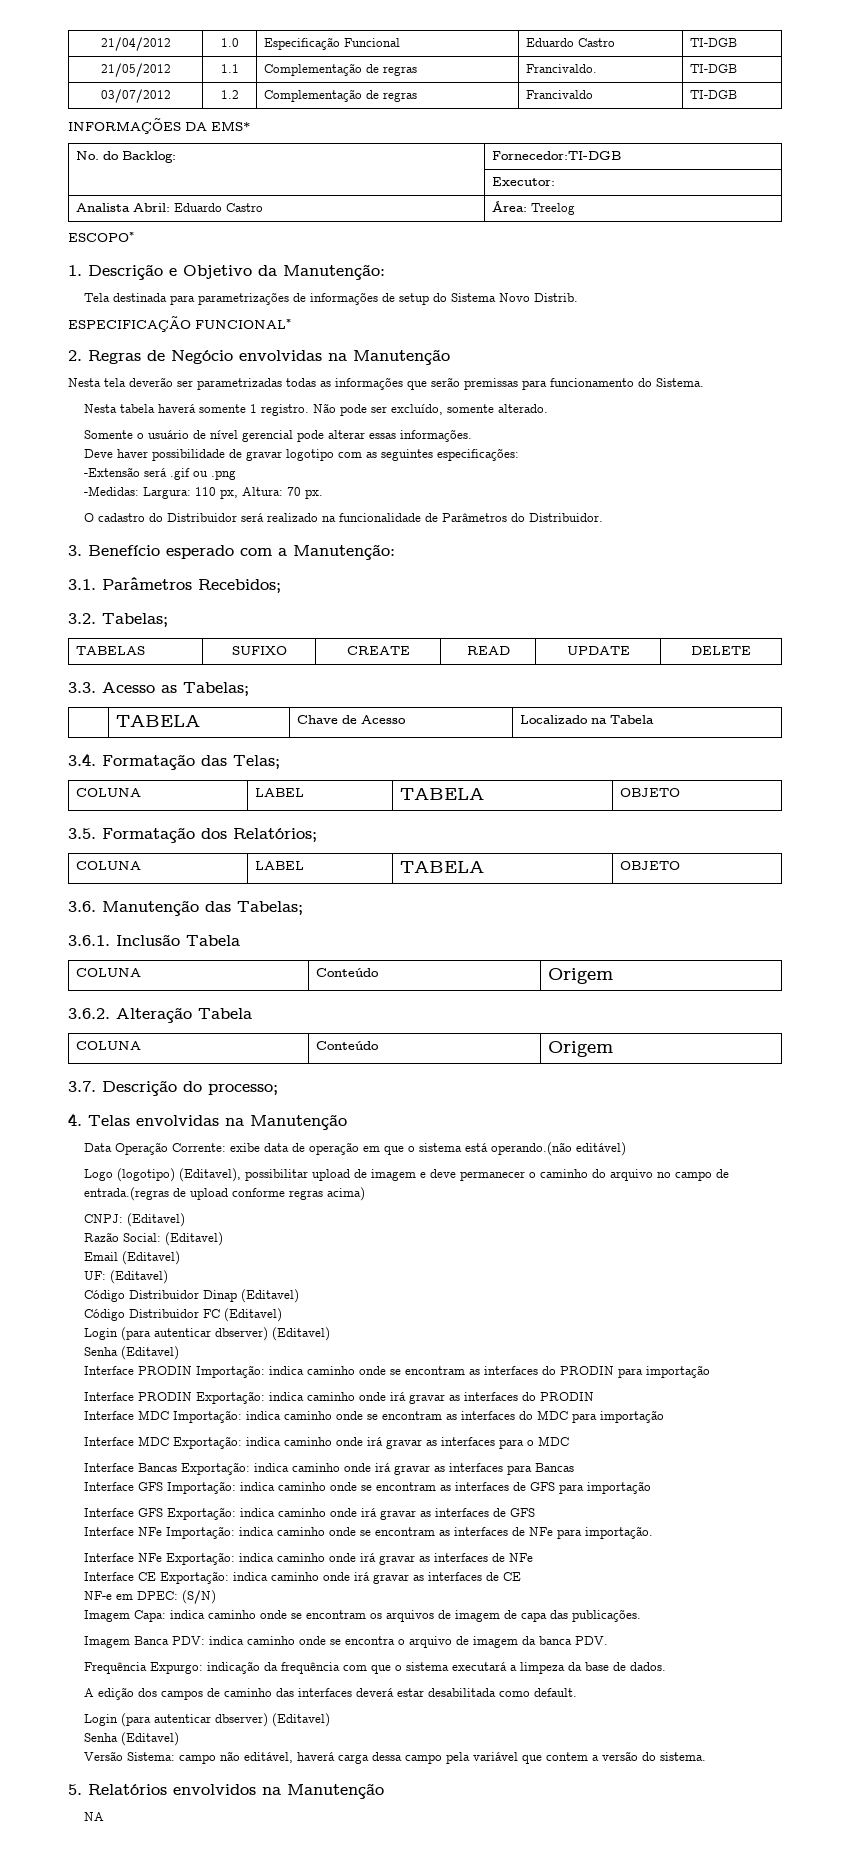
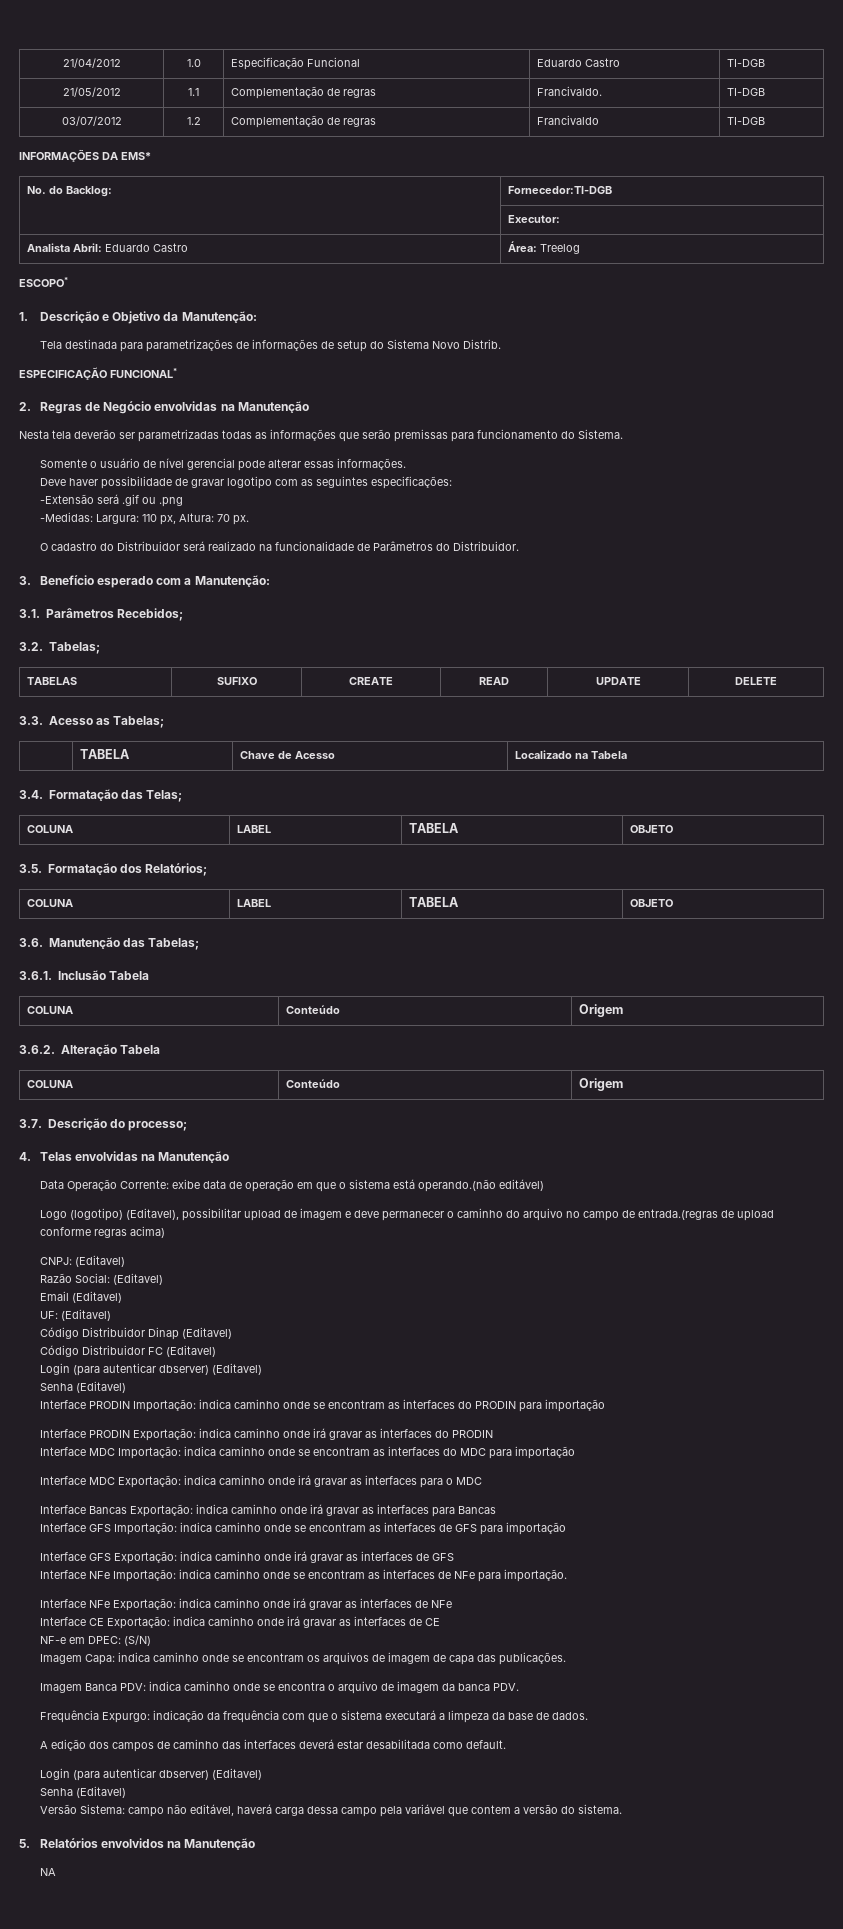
- Nesta tabela haverá somente 1 registro. Não pode ser excluído, somente alterado.

